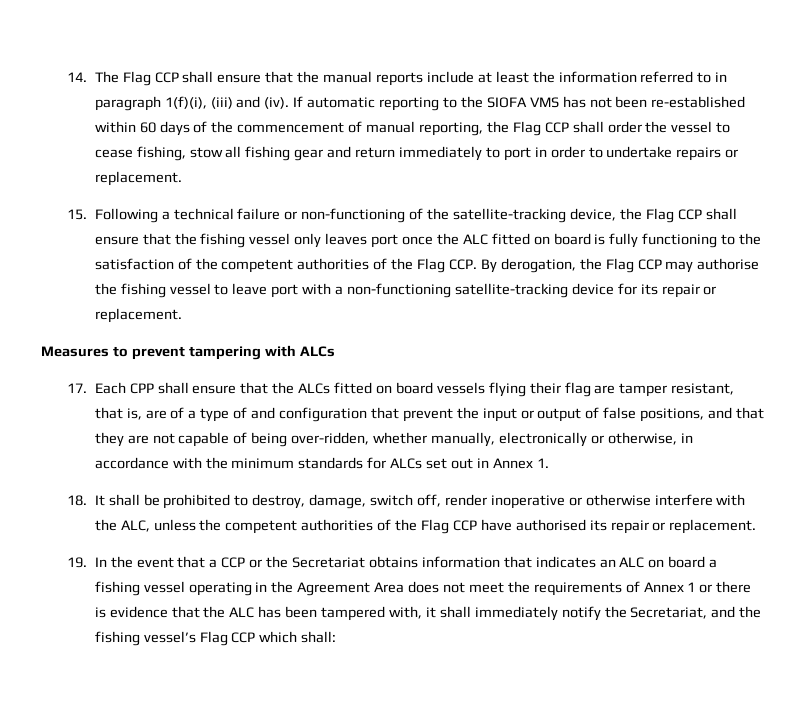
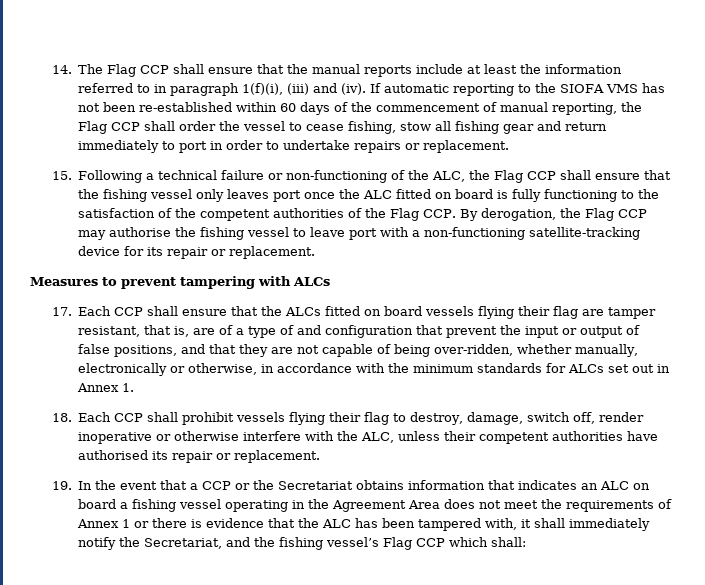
- 15. Following a technical failure or non-functioning of the satellite-tracking device, the Flag CCP shall ensure that the fishing vessel only leaves port once the ALC fitted on board is fully functioning to the satisfaction of the competent authorities of the Flag CCP. By derogation, the Flag CCP may authorise the fishing vessel to leave port with a non-functioning satellite-tracking device for its repair or replacement.
+ 15. Following a technical failure or non-functioning of the ALC, the Flag CCP shall ensure that the fishing vessel only leaves port once the ALC fitted on board is fully functioning to the satisfaction of the competent authorities of the Flag CCP. By derogation, the Flag CCP may authorise the fishing vessel to leave port with a non-functioning satellite-tracking device for its repair or replacement.
- 17. Each CPP shall ensure that the ALCs fitted on board vessels flying their flag are tamper resistant, that is, are of a type of and configuration that prevent the input or output of false positions, and that they are not capable of being over-ridden, whether manually, electronically or otherwise, in accordance with the minimum standards for ALCs set out in Annex 1.
+ 17. Each CCP shall ensure that the ALCs fitted on board vessels flying their flag are tamper resistant, that is, are of a type of and configuration that prevent the input or output of false positions, and that they are not capable of being over-ridden, whether manually, electronically or otherwise, in accordance with the minimum standards for ALCs set out in Annex 1.
- 18. It shall be prohibited to destroy, damage, switch off, render inoperative or otherwise interfere with the ALC, unless the competent authorities of the Flag CCP have authorised its repair or replacement.
+ 18. Each CCP shall prohibit vessels flying their flag to destroy, damage, switch off, render inoperative or otherwise interfere with the ALC, unless their competent authorities have authorised its repair or replacement.

